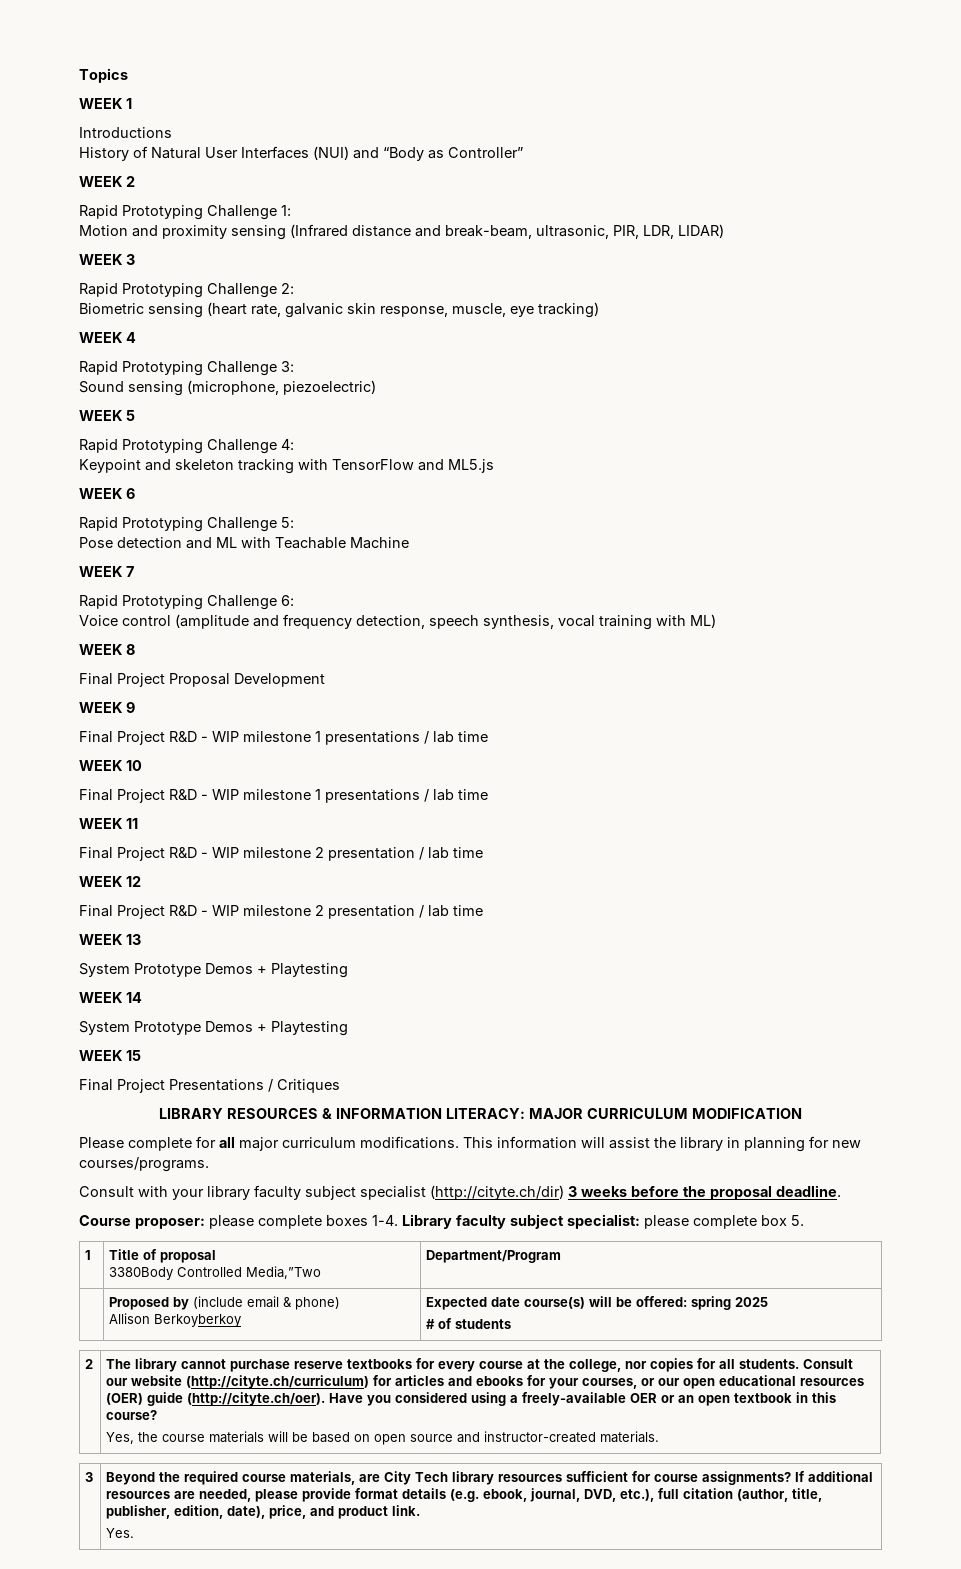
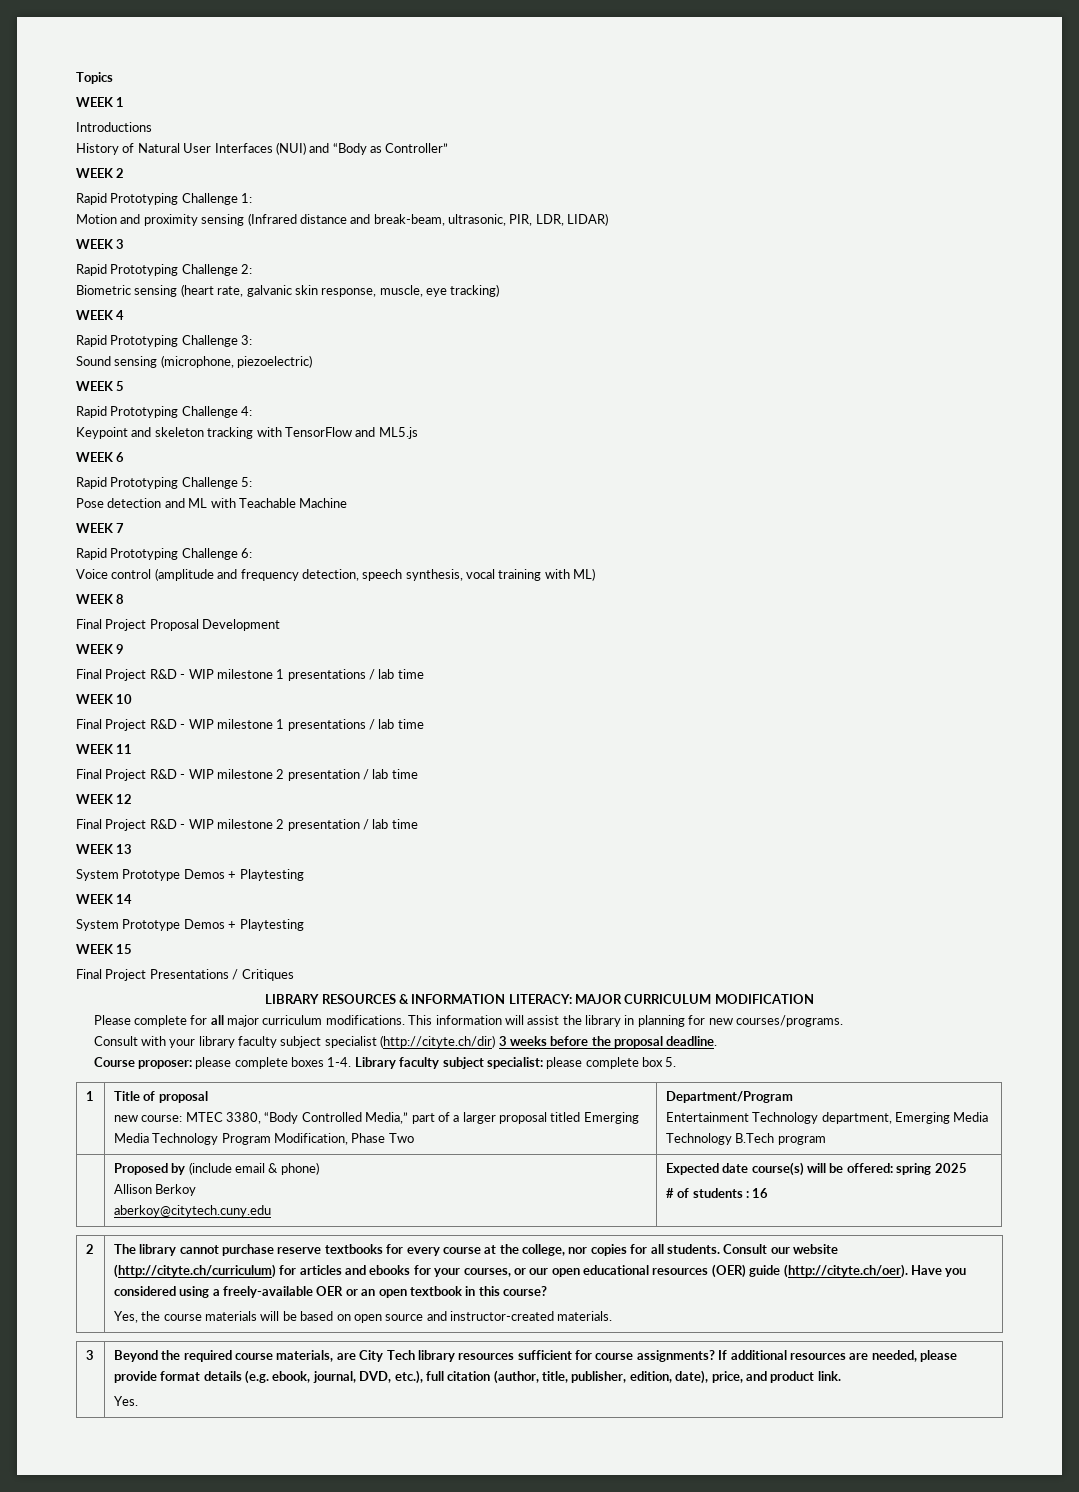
  1 | Title of proposal
- 3380Body Controlled Media,”Two | Department/Program
+ new course: MTEC 3380, “Body Controlled Media,” part of a larger proposal titled Emerging Media Technology Program Modification, Phase Two | Department/Program
+ Entertainment Technology department, Emerging Media Technology B.Tech program
  | Proposed by (include email & phone)
- Allison Berkoyberkoy | Expected date course(s) will be offered: spring 2025
- # of students
+ Allison Berkoy
+ aberkoy@citytech.cuny.edu | Expected date course(s) will be offered: spring 2025
+ # of students : 16

